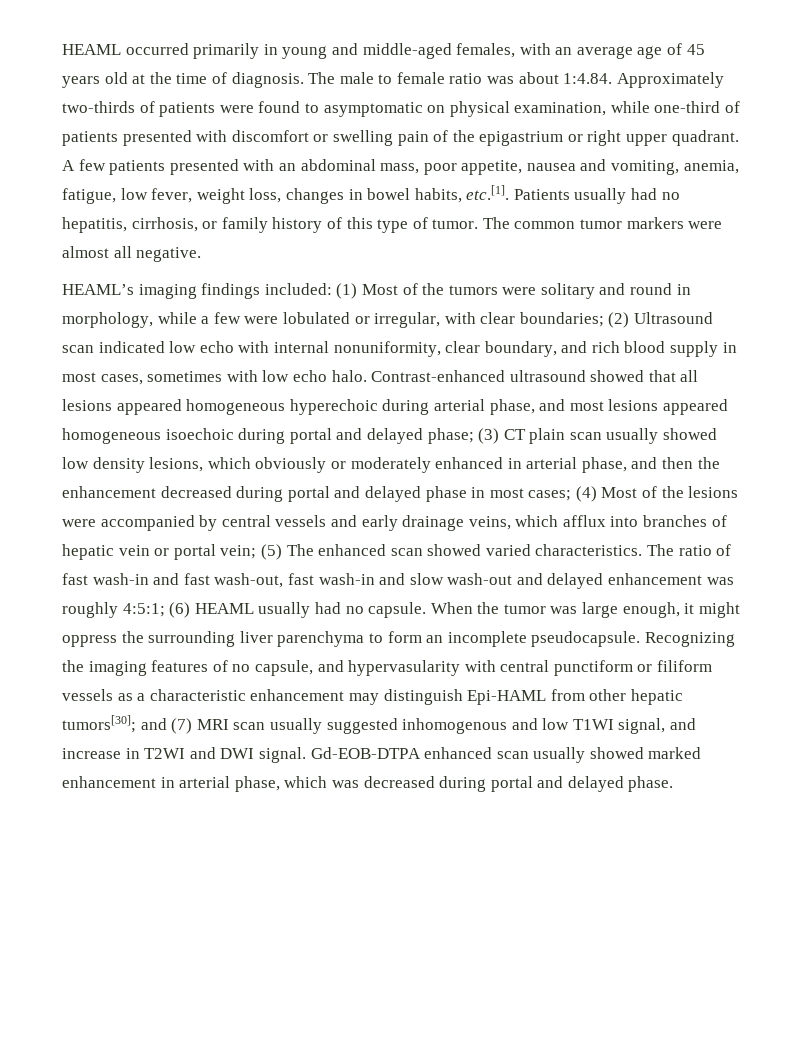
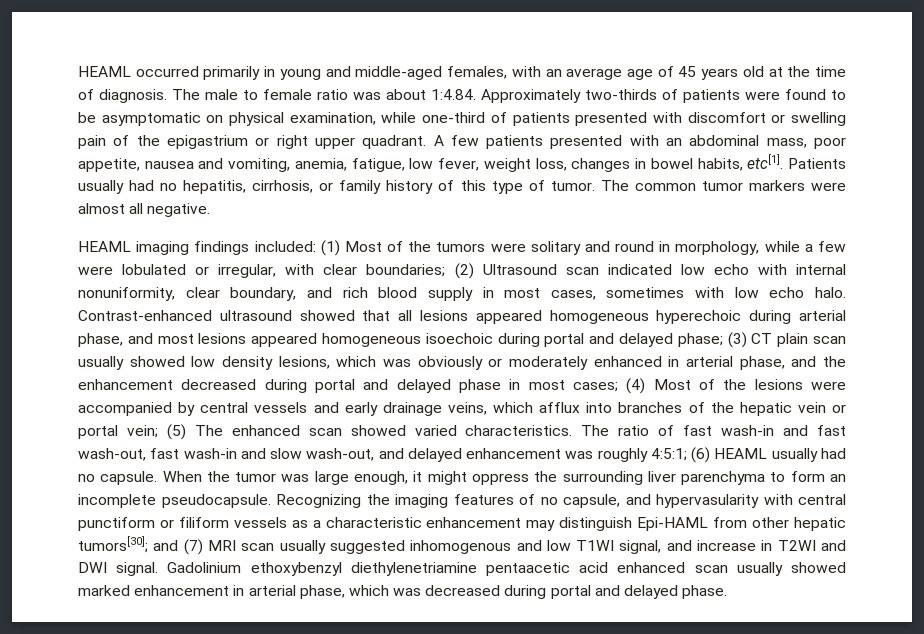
- The male to female ratio was about 1:4.84. Approximately two-thirds of patients were found to asymptomatic on physical examination, while one-third of patients presented with discomfort or swelling pain of the epigastrium or right upper quadrant.
+ The male to female ratio was about 1:4.84. Approximately two-thirds of patients were found to be asymptomatic on physical examination, while one-third of patients presented with discomfort or swelling pain of the epigastrium or right upper quadrant.
- A few patients presented with an abdominal mass, poor appetite, nausea and vomiting, anemia, fatigue, low fever, weight loss, changes in bowel habits, etc.[1]. Patients usually had no hepatitis, cirrhosis, or family history of this type of tumor.
+ A few patients presented with an abdominal mass, poor appetite, nausea and vomiting, anemia, fatigue, low fever, weight loss, changes in bowel habits, etc[1]. Patients usually had no hepatitis, cirrhosis, or family history of this type of tumor.
- HEAML’s imaging findings included: (1) Most of the tumors were solitary and round in morphology, while a few were lobulated or irregular, with clear boundaries; (2) Ultrasound scan indicated low echo with internal nonuniformity, clear boundary, and rich blood supply in most cases, sometimes with low echo halo.
+ HEAML imaging findings included: (1) Most of the tumors were solitary and round in morphology, while a few were lobulated or irregular, with clear boundaries; (2) Ultrasound scan indicated low echo with internal nonuniformity, clear boundary, and rich blood supply in most cases, sometimes with low echo halo.
- (3) CT plain scan usually showed low density lesions, which obviously or moderately enhanced in arterial phase, and then the enhancement decreased during portal and delayed phase in most cases;
+ (3) CT plain scan usually showed low density lesions, which was obviously or moderately enhanced in arterial phase, and the enhancement decreased during portal and delayed phase in most cases;
- (4) Most of the lesions were accompanied by central vessels and early drainage veins, which afflux into branches of hepatic vein or portal vein;
+ (4) Most of the lesions were accompanied by central vessels and early drainage veins, which afflux into branches of the hepatic vein or portal vein;
- The ratio of fast wash-in and fast wash-out, fast wash-in and slow wash-out and delayed enhancement was roughly 4:5:1; (6) HEAML usually had no capsule.
+ The ratio of fast wash-in and fast wash-out, fast wash-in and slow wash-out, and delayed enhancement was roughly 4:5:1; (6) HEAML usually had no capsule.
- Gd-EOB-DTPA enhanced scan usually showed marked enhancement in arterial phase, which was decreased during portal and delayed phase.
+ Gadolinium ethoxybenzyl diethylenetriamine pentaacetic acid enhanced scan usually showed marked enhancement in arterial phase, which was decreased during portal and delayed phase.

